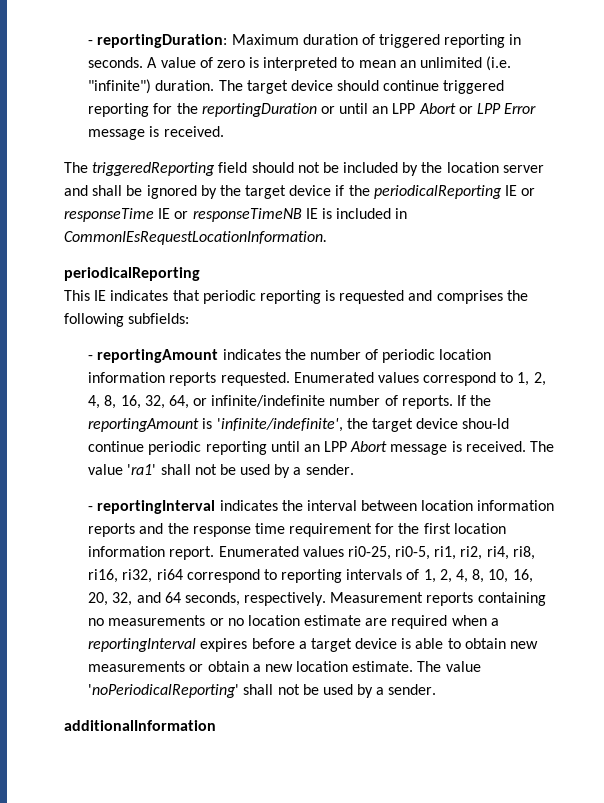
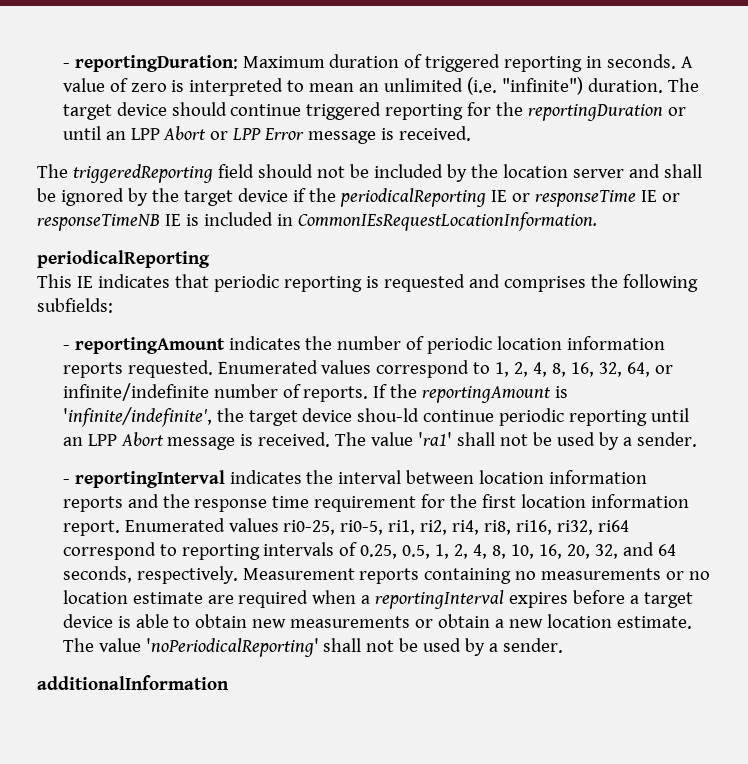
- Enumerated values ri0-25, ri0-5, ri1, ri2, ri4, ri8, ri16, ri32, ri64 correspond to reporting intervals of 1, 2, 4, 8, 10, 16, 20, 32, and 64 seconds, respectively.
+ Enumerated values ri0-25, ri0-5, ri1, ri2, ri4, ri8, ri16, ri32, ri64 correspond to reporting intervals of 0.25, 0.5, 1, 2, 4, 8, 10, 16, 20, 32, and 64 seconds, respectively.

